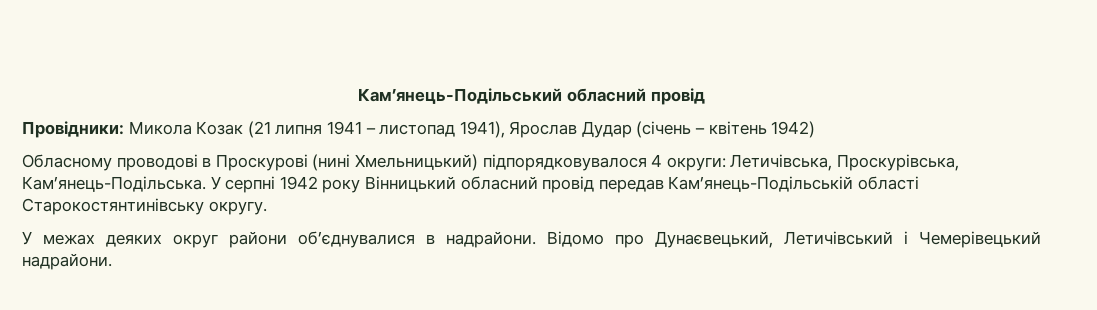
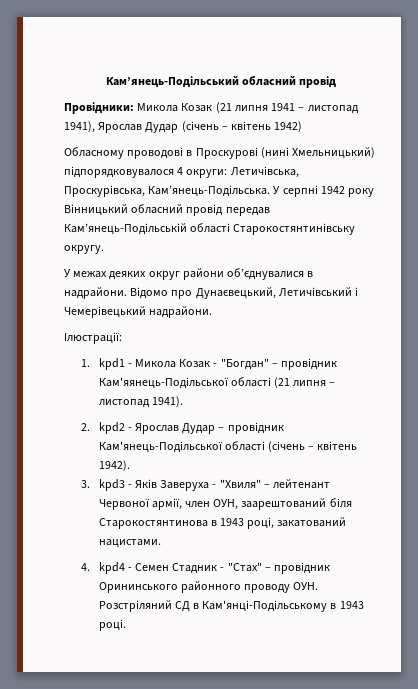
+ Ілюстрації:
+ 1. kpd1 - Микола Козак - "Богдан" – провідник Кам'яянець-Подільської області (21 липня – листопад 1941).
+ 2. kpd2 - Ярослав Дудар – провідник Кам'янець-Подільської області (січень – квітень 1942).
+ 3. kpd3 - Яків Заверуха - "Хвиля" – лейтенант Червоної армії, член ОУН, заарештований біля Старокостянтинова в 1943 році, закатований нацистами.
+ 4. kpd4 - Семен Стадник - "Стах" – провідник Орининського районного проводу ОУН. Розстріляний СД в Кам'янці-Подільському в 1943 році.

